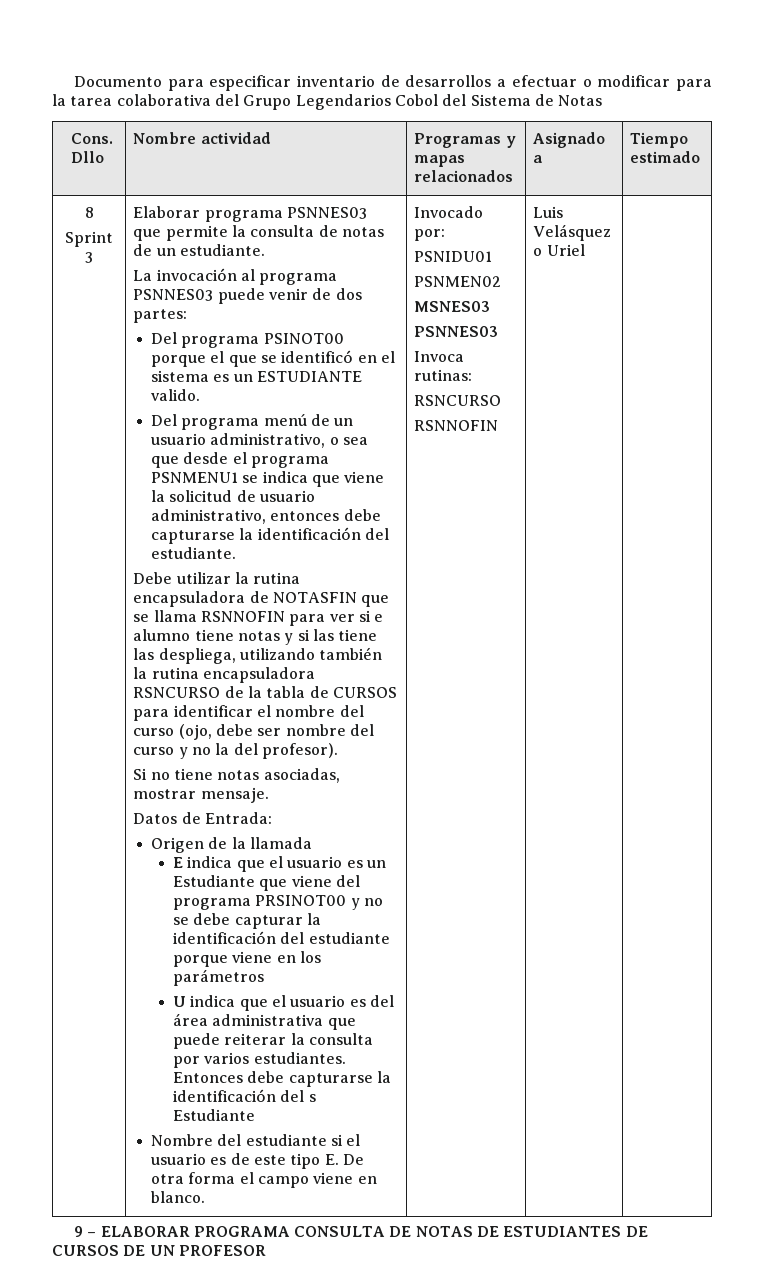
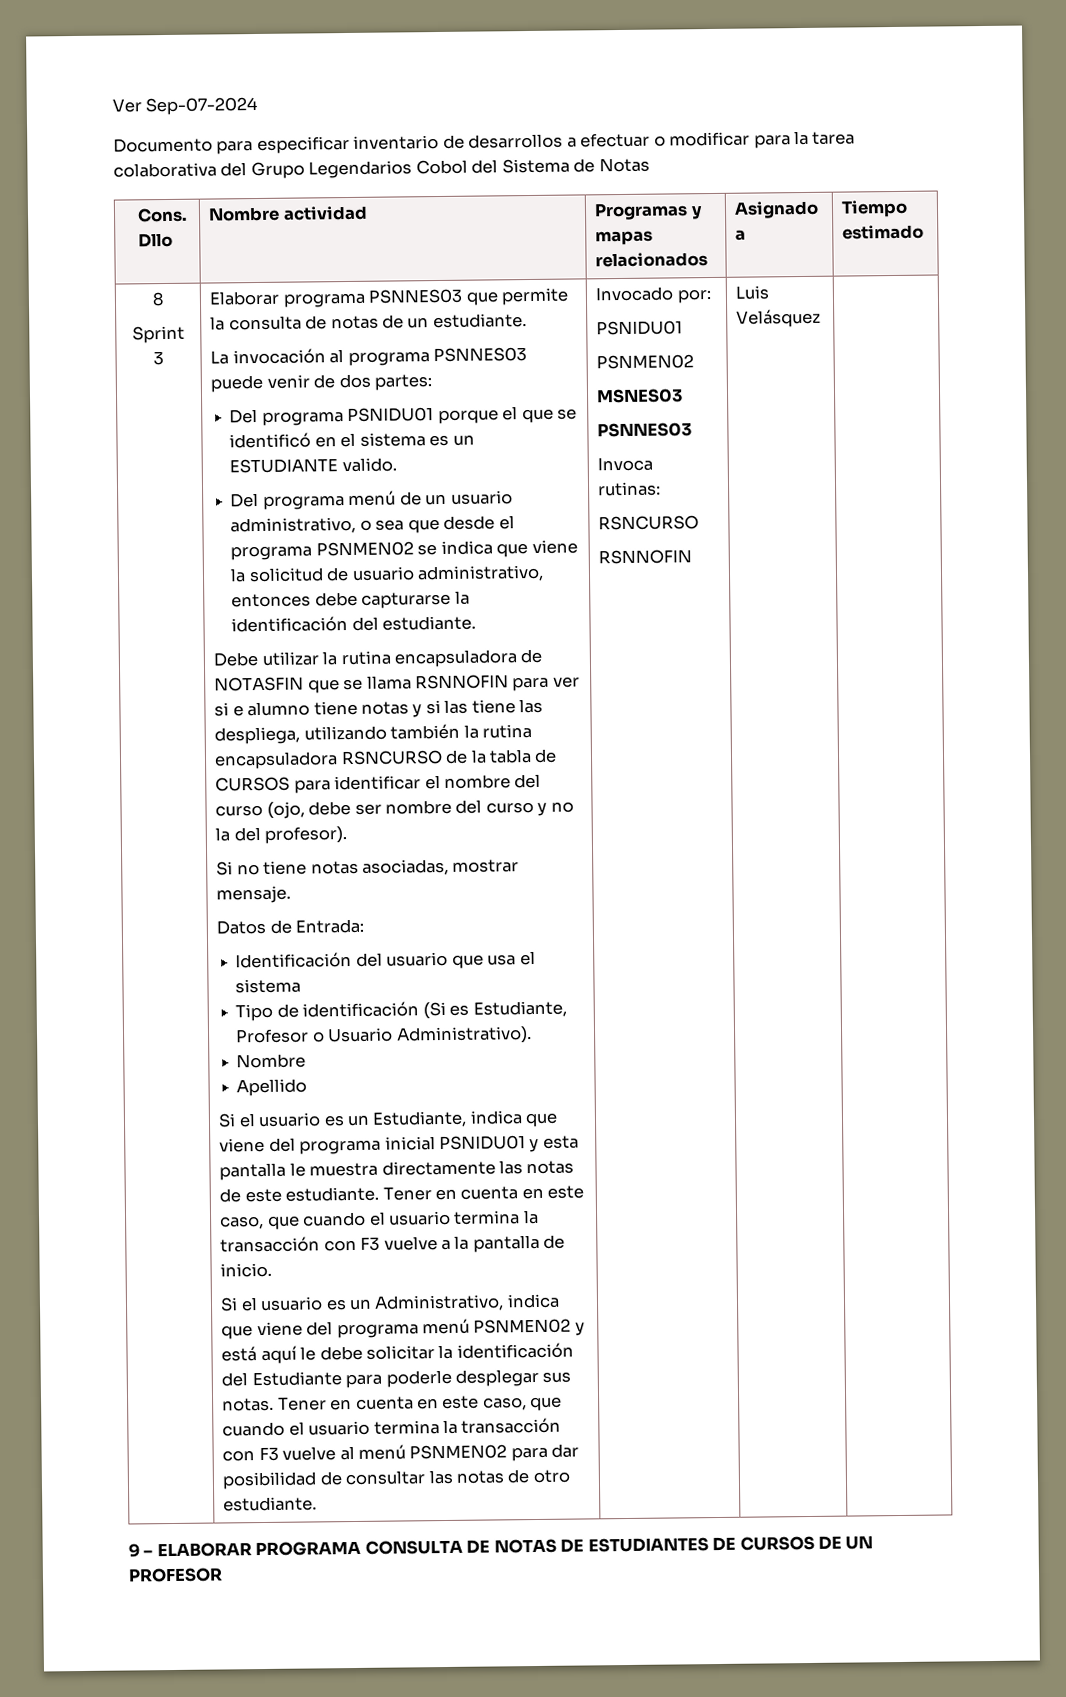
+ Ver Sep-07-2024
- Del programa PSINOT00 porque el que se identificó en el sistema es un ESTUDIANTE valido.
+ Del programa PSNIDU01 porque el que se identificó en el sistema es un ESTUDIANTE valido.
- Del programa menú de un usuario administrativo, o sea que desde el programa PSNMENU1 se indica que viene la solicitud de usuario administrativo, entonces debe capturarse la identificación del estudiante.
+ Del programa menú de un usuario administrativo, o sea que desde el programa PSNMEN02 se indica que viene la solicitud de usuario administrativo, entonces debe capturarse la identificación del estudiante.
- Origen de la llamada
- E indica que el usuario es un Estudiante que viene del programa PRSINOT00 y no se debe capturar la identificación del estudiante porque viene en los parámetros
- U indica que el usuario es del área administrativa que puede reiterar la consulta por varios estudiantes. Entonces debe capturarse la identificación del s Estudiante
- Nombre del estudiante si el usuario es de este tipo E. De otra forma el campo viene en blanco.
+ Identificación del usuario que usa el sistema
+ Tipo de identificación (Si es Estudiante, Profesor o Usuario Administrativo).
+ Nombre
+ Apellido
+ Si el usuario es un Estudiante, indica que viene del programa inicial PSNIDU01 y esta pantalla le muestra directamente las notas de este estudiante. Tener en cuenta en este caso, que cuando el usuario termina la transacción con F3 vuelve a la pantalla de inicio.
+ Si el usuario es un Administrativo, indica que viene del programa menú PSNMEN02 y está aquí le debe solicitar la identificación del Estudiante para poderle desplegar sus notas. Tener en cuenta en este caso, que cuando el usuario termina la transacción con F3 vuelve al menú PSNMEN02 para dar posibilidad de consultar las notas de otro estudiante.
- Luis Velásquez o Uriel
+ Luis Velásquez

